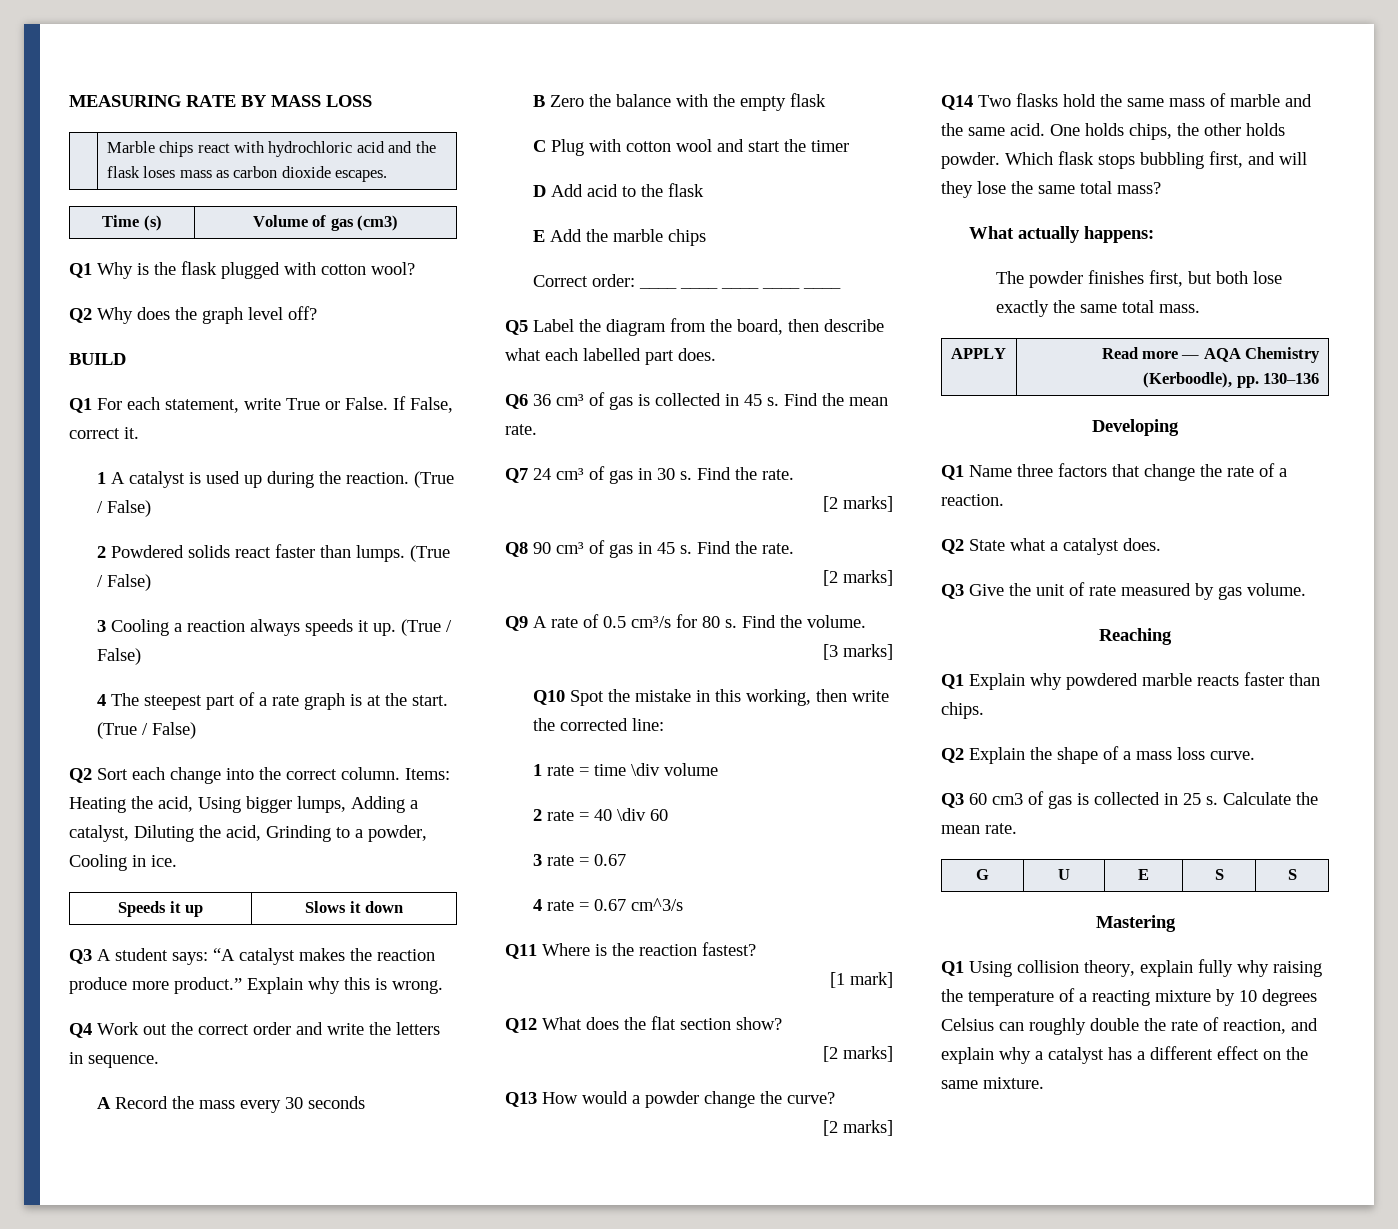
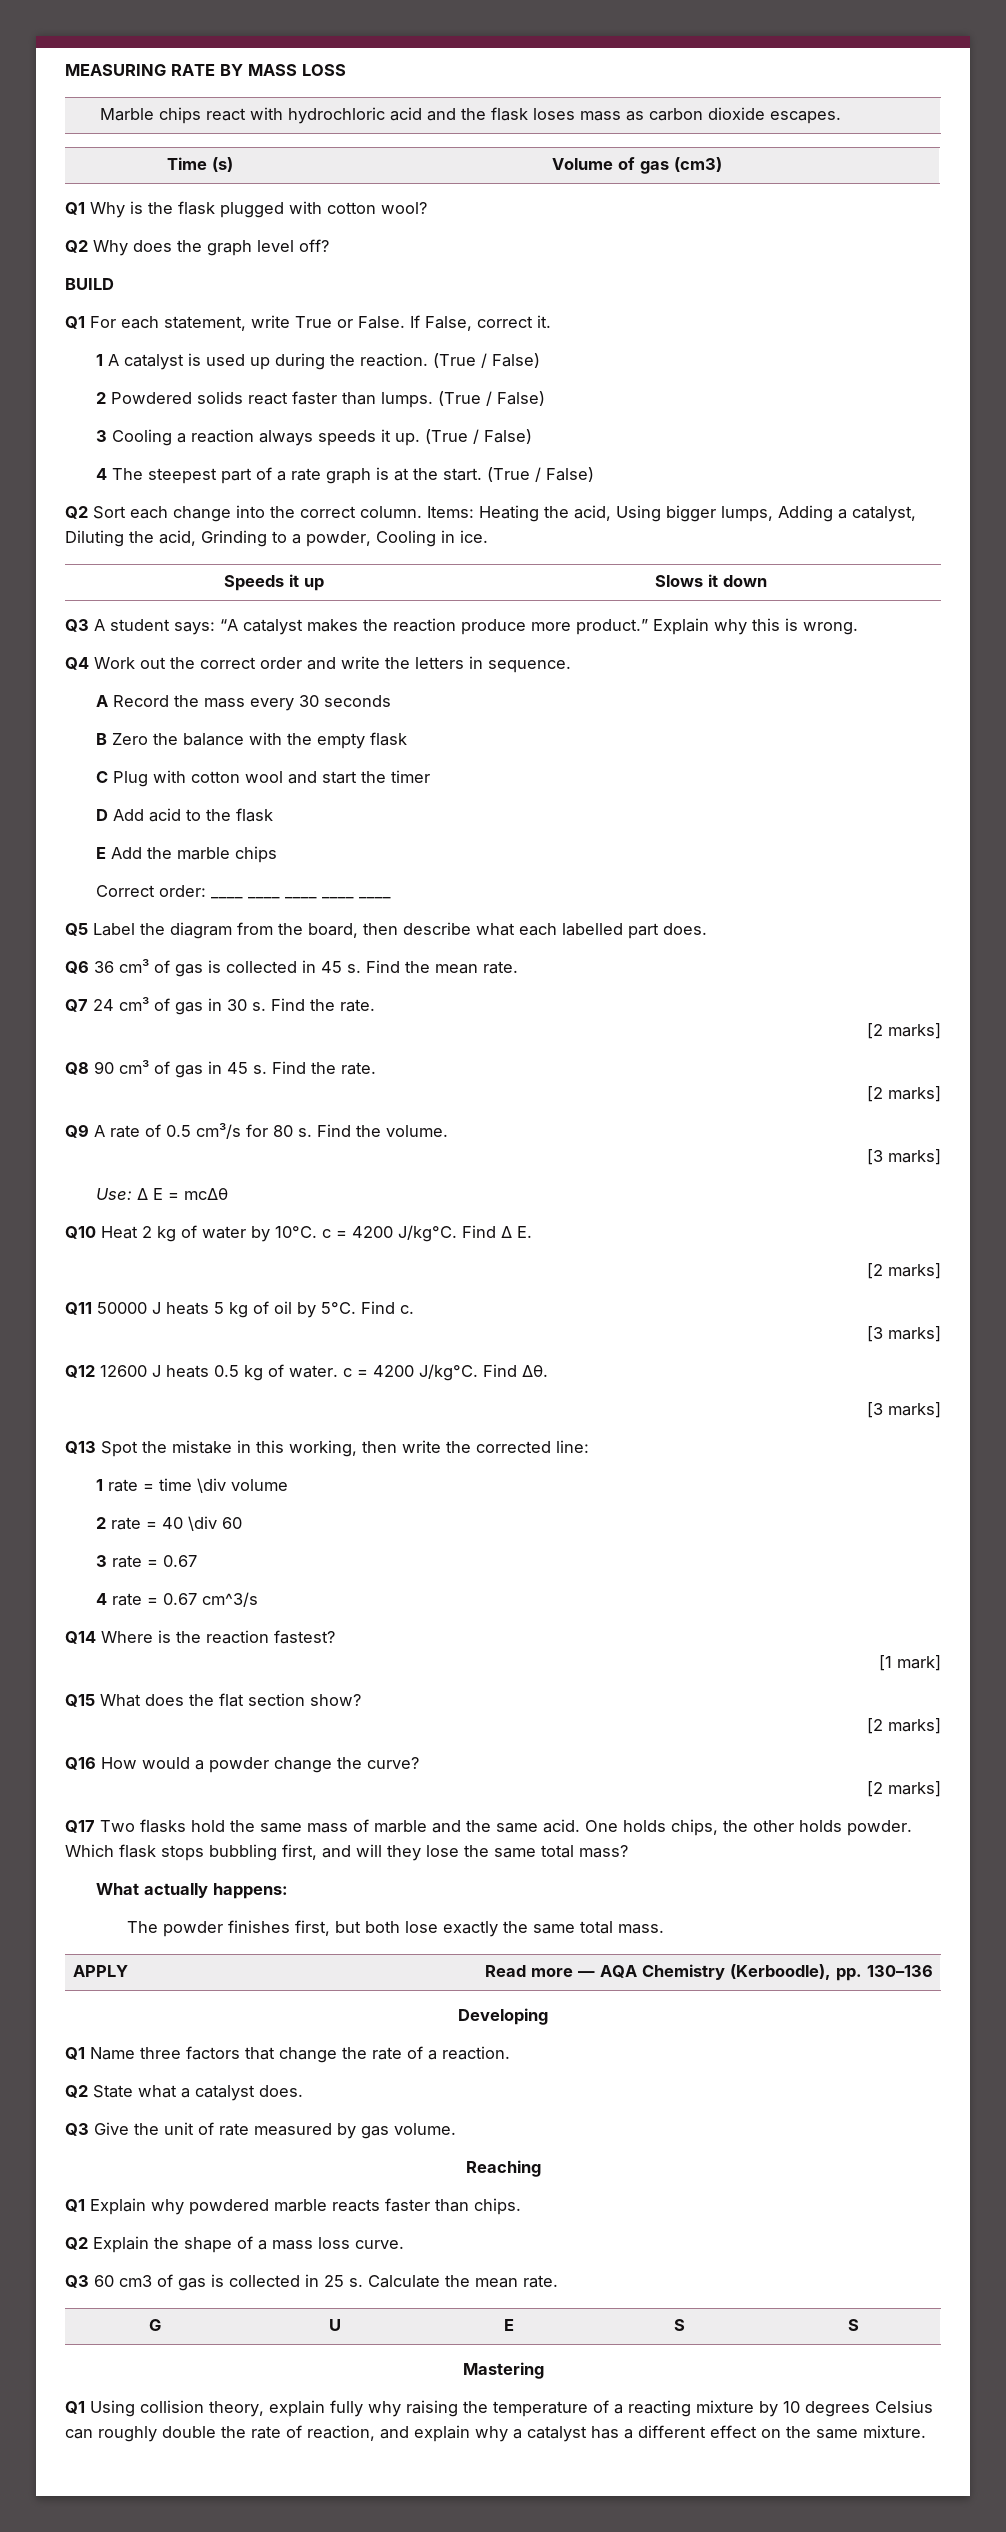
- Q10 Spot the mistake in this working, then write the corrected line:
+ Use: Δ E = mcΔθ
+ Q10 Heat 2 kg of water by 10°C. c = 4200 J/kg°C. Find Δ E.
+ [2 marks]
+ Q11 50000 J heats 5 kg of oil by 5°C. Find c.
+ [3 marks]
+ Q12 12600 J heats 0.5 kg of water. c = 4200 J/kg°C. Find Δθ.
+ [3 marks]
+ Q13 Spot the mistake in this working, then write the corrected line:
- Q11 Where is the reaction fastest?
+ Q14 Where is the reaction fastest?
- Q12 What does the flat section show?
+ Q15 What does the flat section show?
- Q13 How would a powder change the curve?
+ Q16 How would a powder change the curve?
- Q14 Two flasks hold the same mass of marble and the same acid.
+ Q17 Two flasks hold the same mass of marble and the same acid.

